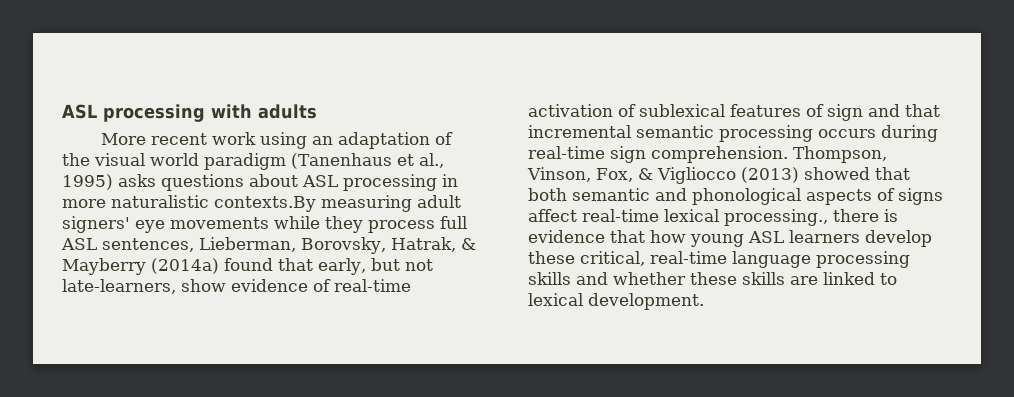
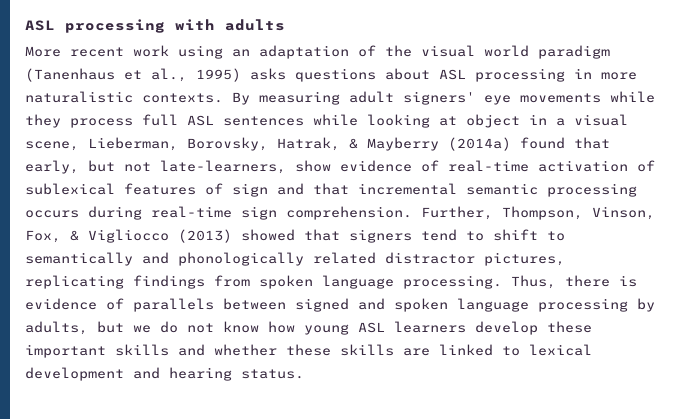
- More recent work using an adaptation of the visual world paradigm (Tanenhaus et al., 1995) asks questions about ASL processing in more naturalistic contexts.By measuring adult signers' eye movements while they process full ASL sentences, Lieberman, Borovsky, Hatrak, & Mayberry (2014a) found that early, but not late-learners, show evidence of real-time activation of sublexical features of sign and that incremental semantic processing occurs during real-time sign comprehension.
+ More recent work using an adaptation of the visual world paradigm (Tanenhaus et al., 1995) asks questions about ASL processing in more naturalistic contexts. By measuring adult signers' eye movements while they process full ASL sentences while looking at object in a visual scene, Lieberman, Borovsky, Hatrak, & Mayberry (2014a) found that early, but not late-learners, show evidence of real-time activation of sublexical features of sign and that incremental semantic processing occurs during real-time sign comprehension.
- Thompson, Vinson, Fox, & Vigliocco (2013) showed that both semantic and phonological aspects of signs affect real-time lexical processing., there is evidence that how young ASL learners develop these critical, real-time language processing skills and whether these skills are linked to lexical development.
+ Further, Thompson, Vinson, Fox, & Vigliocco (2013) showed that signers tend to shift to semantically and phonologically related distractor pictures, replicating findings from spoken language processing. Thus, there is evidence of parallels between signed and spoken language processing by adults, but we do not know how young ASL learners develop these important skills and whether these skills are linked to lexical development and hearing status.

